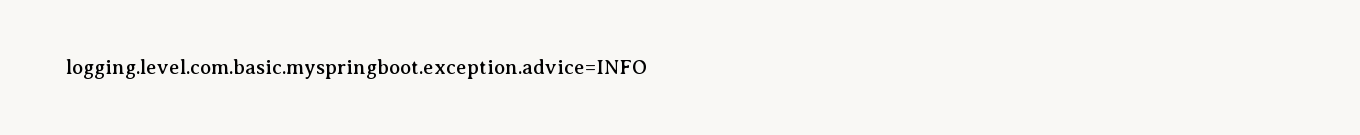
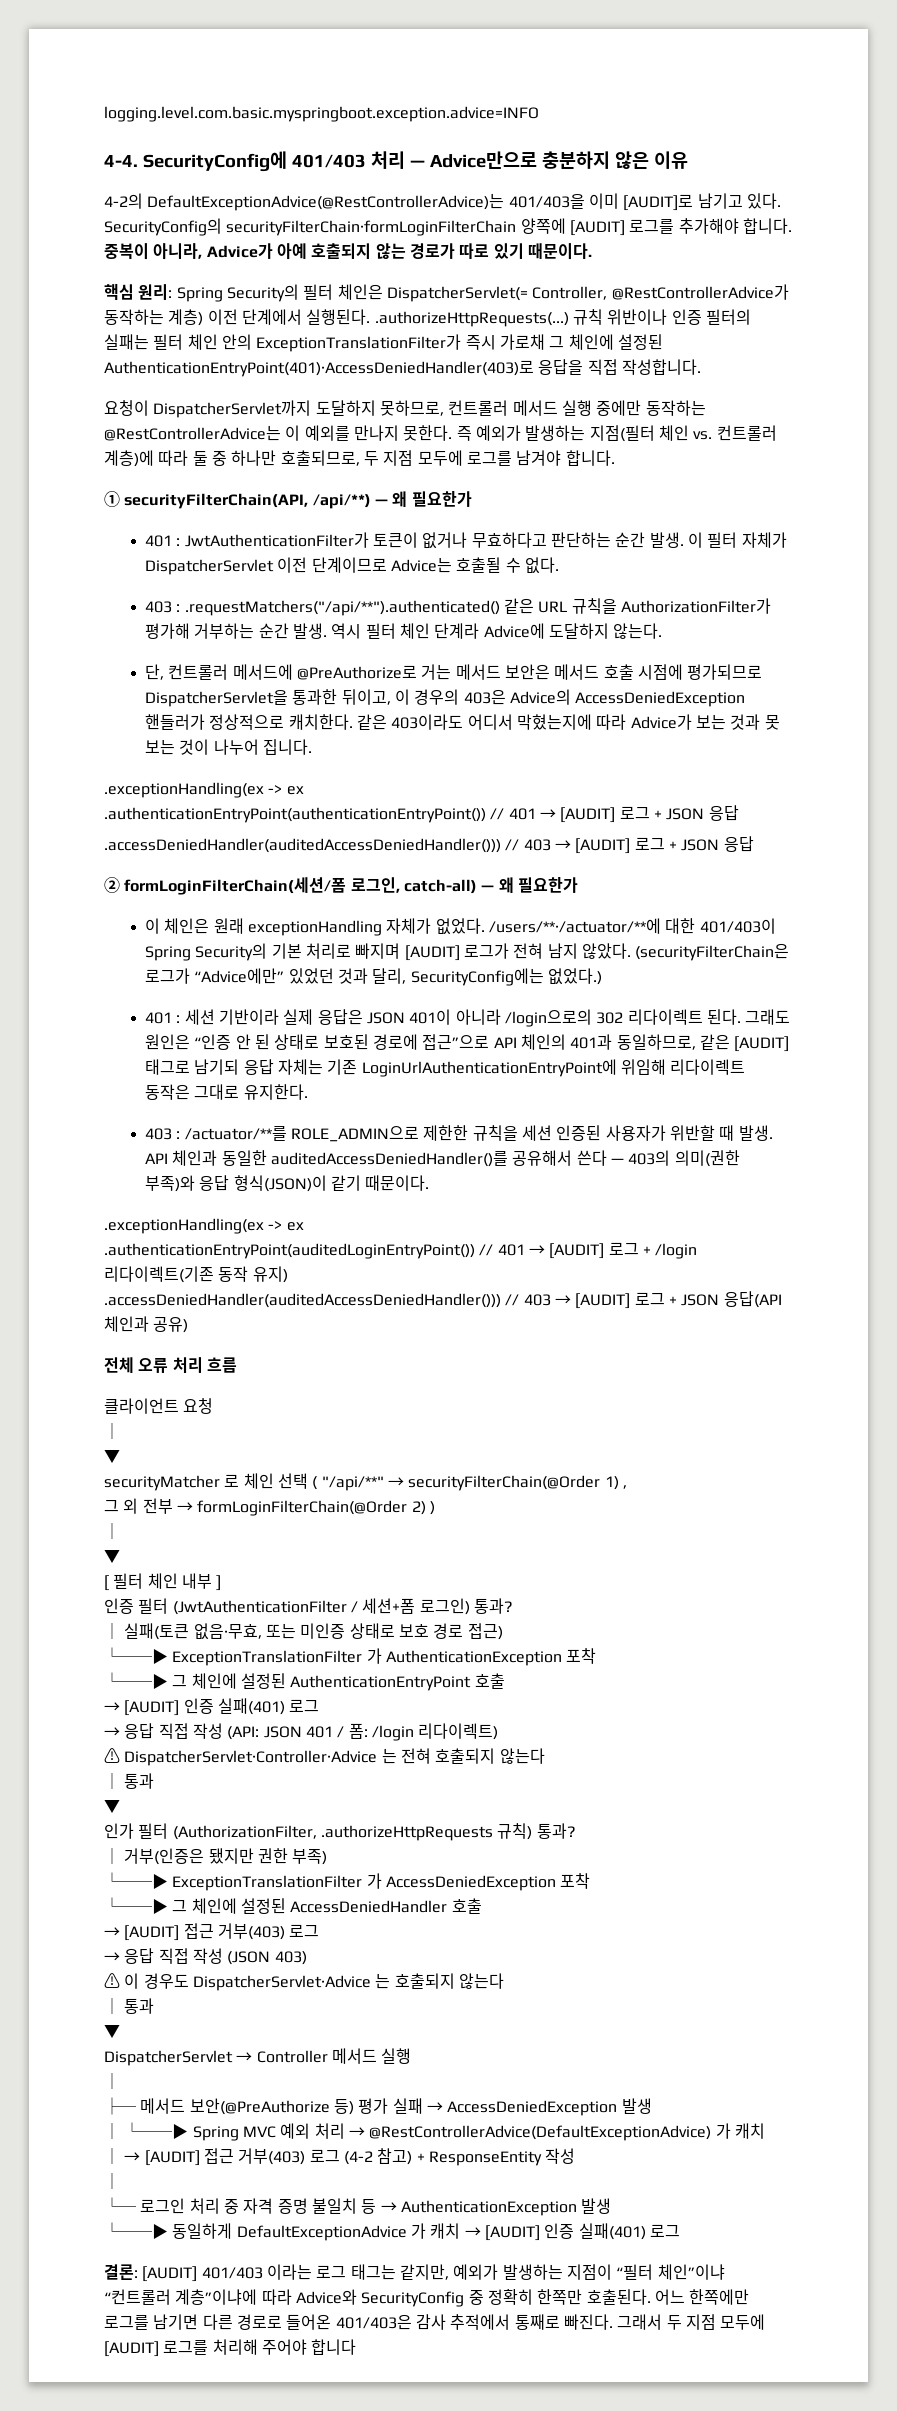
+ 4-4. SecurityConfig에 401/403 처리 — Advice만으로 충분하지 않은 이유
+ 4-2의 DefaultExceptionAdvice(@RestControllerAdvice)는 401/403을 이미 [AUDIT]로 남기고 있다. SecurityConfig의 securityFilterChain·formLoginFilterChain 양쪽에 [AUDIT] 로그를 추가해야 합니다. 중복이 아니라, Advice가 아예 호출되지 않는 경로가 따로 있기 때문이다.
+ 핵심 원리: Spring Security의 필터 체인은 DispatcherServlet(= Controller, @RestControllerAdvice가 동작하는 계층) 이전 단계에서 실행된다. .authorizeHttpRequests(...) 규칙 위반이나 인증 필터의 실패는 필터 체인 안의 ExceptionTranslationFilter가 즉시 가로채 그 체인에 설정된 AuthenticationEntryPoint(401)·AccessDeniedHandler(403)로 응답을 직접 작성합니다.
+ 요청이 DispatcherServlet까지 도달하지 못하므로, 컨트롤러 메서드 실행 중에만 동작하는 @RestControllerAdvice는 이 예외를 만나지 못한다. 즉 예외가 발생하는 지점(필터 체인 vs. 컨트롤러 계층)에 따라 둘 중 하나만 호출되므로, 두 지점 모두에 로그를 남겨야 합니다.
+ ① securityFilterChain(API, /api/**) — 왜 필요한가
+ 401 : JwtAuthenticationFilter가 토큰이 없거나 무효하다고 판단하는 순간 발생. 이 필터 자체가 DispatcherServlet 이전 단계이므로 Advice는 호출될 수 없다.
+ 403 : .requestMatchers("/api/**").authenticated() 같은 URL 규칙을 AuthorizationFilter가 평가해 거부하는 순간 발생. 역시 필터 체인 단계라 Advice에 도달하지 않는다.
+ 단, 컨트롤러 메서드에 @PreAuthorize로 거는 메서드 보안은 메서드 호출 시점에 평가되므로 DispatcherServlet을 통과한 뒤이고, 이 경우의 403은 Advice의 AccessDeniedException 핸들러가 정상적으로 캐치한다. 같은 403이라도 어디서 막혔는지에 따라 Advice가 보는 것과 못 보는 것이 나누어 집니다.
+ .exceptionHandling(ex -> ex
+ .authenticationEntryPoint(authenticationEntryPoint()) // 401 → [AUDIT] 로그 + JSON 응답
+ .accessDeniedHandler(auditedAccessDeniedHandler())) // 403 → [AUDIT] 로그 + JSON 응답
+ ② formLoginFilterChain(세션/폼 로그인, catch-all) — 왜 필요한가
+ 이 체인은 원래 exceptionHandling 자체가 없었다. /users/**·/actuator/**에 대한 401/403이 Spring Security의 기본 처리로 빠지며 [AUDIT] 로그가 전혀 남지 않았다. (securityFilterChain은 로그가 “Advice에만” 있었던 것과 달리, SecurityConfig에는 없었다.)
+ 401 : 세션 기반이라 실제 응답은 JSON 401이 아니라 /login으로의 302 리다이렉트 된다. 그래도 원인은 “인증 안 된 상태로 보호된 경로에 접근”으로 API 체인의 401과 동일하므로, 같은 [AUDIT] 태그로 남기되 응답 자체는 기존 LoginUrlAuthenticationEntryPoint에 위임해 리다이렉트 동작은 그대로 유지한다.
+ 403 : /actuator/**를 ROLE_ADMIN으로 제한한 규칙을 세션 인증된 사용자가 위반할 때 발생. API 체인과 동일한 auditedAccessDeniedHandler()를 공유해서 쓴다 — 403의 의미(권한 부족)와 응답 형식(JSON)이 같기 때문이다.
+ .exceptionHandling(ex -> ex
+ .authenticationEntryPoint(auditedLoginEntryPoint()) // 401 → [AUDIT] 로그 + /login 리다이렉트(기존 동작 유지)
+ .accessDeniedHandler(auditedAccessDeniedHandler())) // 403 → [AUDIT] 로그 + JSON 응답(API 체인과 공유)
+ 전체 오류 처리 흐름
+ 클라이언트 요청
+ │
+ ▼
+ securityMatcher 로 체인 선택 ( "/api/**" → securityFilterChain(@Order 1) ,
+ 그 외 전부 → formLoginFilterChain(@Order 2) )
+ │
+ ▼
+ [ 필터 체인 내부 ]
+ 인증 필터 (JwtAuthenticationFilter / 세션+폼 로그인) 통과?
+ │ 실패(토큰 없음·무효, 또는 미인증 상태로 보호 경로 접근)
+ └──▶ ExceptionTranslationFilter 가 AuthenticationException 포착
+ └──▶ 그 체인에 설정된 AuthenticationEntryPoint 호출
+ → [AUDIT] 인증 실패(401) 로그
+ → 응답 직접 작성 (API: JSON 401 / 폼: /login 리다이렉트)
+ ⚠ DispatcherServlet·Controller·Advice 는 전혀 호출되지 않는다
+ │ 통과
+ ▼
+ 인가 필터 (AuthorizationFilter, .authorizeHttpRequests 규칙) 통과?
+ │ 거부(인증은 됐지만 권한 부족)
+ └──▶ ExceptionTranslationFilter 가 AccessDeniedException 포착
+ └──▶ 그 체인에 설정된 AccessDeniedHandler 호출
+ → [AUDIT] 접근 거부(403) 로그
+ → 응답 직접 작성 (JSON 403)
+ ⚠ 이 경우도 DispatcherServlet·Advice 는 호출되지 않는다
+ │ 통과
+ ▼
+ DispatcherServlet → Controller 메서드 실행
+ │
+ ├─ 메서드 보안(@PreAuthorize 등) 평가 실패 → AccessDeniedException 발생
+ │ └──▶ Spring MVC 예외 처리 → @RestControllerAdvice(DefaultExceptionAdvice) 가 캐치
+ │ → [AUDIT] 접근 거부(403) 로그 (4-2 참고) + ResponseEntity 작성
+ │
+ └─ 로그인 처리 중 자격 증명 불일치 등 → AuthenticationException 발생
+ └──▶ 동일하게 DefaultExceptionAdvice 가 캐치 → [AUDIT] 인증 실패(401) 로그
+ 결론: [AUDIT] 401/403 이라는 로그 태그는 같지만, 예외가 발생하는 지점이 “필터 체인”이냐 “컨트롤러 계층”이냐에 따라 Advice와 SecurityConfig 중 정확히 한쪽만 호출된다. 어느 한쪽에만 로그를 남기면 다른 경로로 들어온 401/403은 감사 추적에서 통째로 빠진다. 그래서 두 지점 모두에 [AUDIT] 로그를 처리해 주어야 합니다

